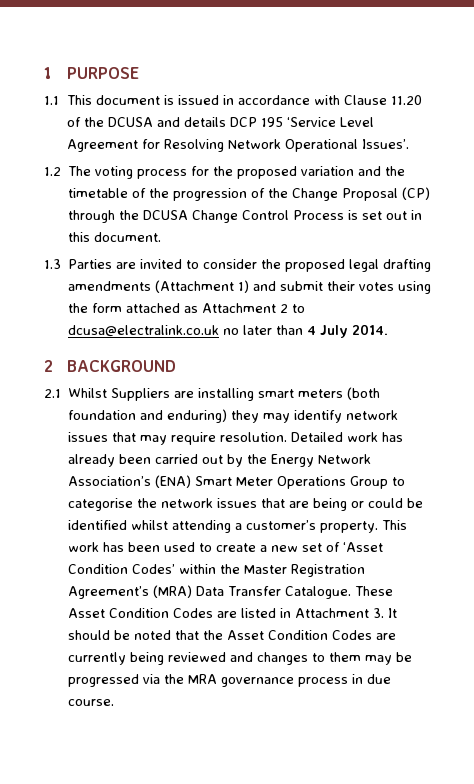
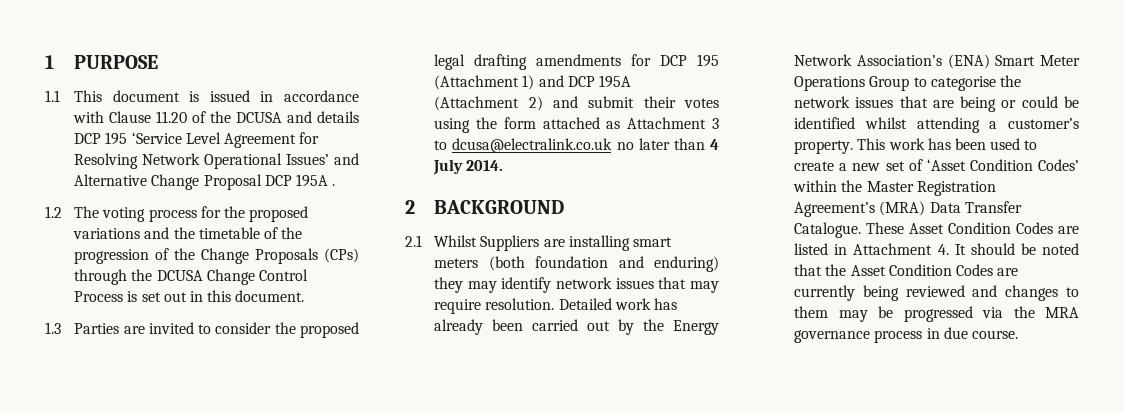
- 1.1 This document is issued in accordance with Clause 11.20 of the DCUSA and details DCP 195 ‘Service Level Agreement for Resolving Network Operational Issues’.
+ 1.1 This document is issued in accordance with Clause 11.20 of the DCUSA and details DCP 195 ‘Service Level Agreement for Resolving Network Operational Issues’ and Alternative Change Proposal DCP 195A .
- 1.2 The voting process for the proposed variation and the timetable of the progression of the Change Proposal (CP) through the DCUSA Change Control Process is set out in this document.
+ 1.2 The voting process for the proposed variations and the timetable of the progression of the Change Proposals (CPs) through the DCUSA Change Control Process is set out in this document.
- 1.3 Parties are invited to consider the proposed legal drafting amendments (Attachment 1) and submit their votes using the form attached as Attachment 2 to dcusa@electralink.co.uk no later than 4 July 2014.
+ 1.3 Parties are invited to consider the proposed legal drafting amendments for DCP 195 (Attachment 1) and DCP 195A (Attachment 2) and submit their votes using the form attached as Attachment 3 to dcusa@electralink.co.uk no later than 4 July 2014.
- These Asset Condition Codes are listed in Attachment 3. It should be noted that the Asset Condition Codes are currently being reviewed and changes to them may be progressed via the MRA governance process in due course.
+ These Asset Condition Codes are listed in Attachment 4. It should be noted that the Asset Condition Codes are currently being reviewed and changes to them may be progressed via the MRA governance process in due course.

